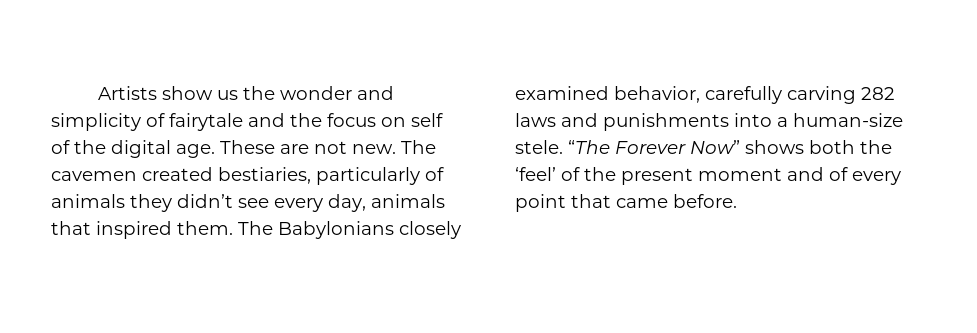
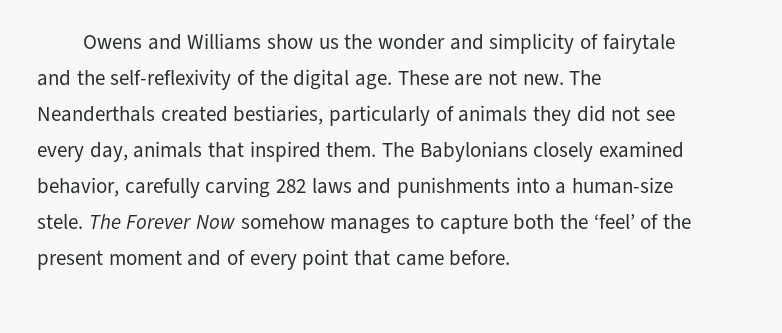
- Artists show us the wonder and simplicity of fairytale and the focus on self of the digital age.
+ Owens and Williams show us the wonder and simplicity of fairytale and the self-reflexivity of the digital age.
- The cavemen created bestiaries, particularly of animals they didn’t see every day, animals that inspired them.
+ The Neanderthals created bestiaries, particularly of animals they did not see every day, animals that inspired them.
- “The Forever Now” shows both the ‘feel’ of the present moment and of every point that came before.
+ The Forever Now somehow manages to capture both the ‘feel’ of the present moment and of every point that came before.

